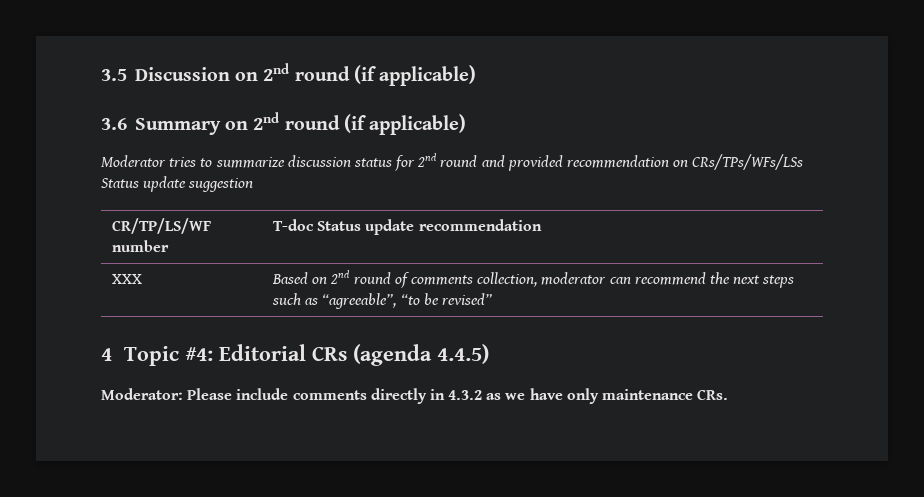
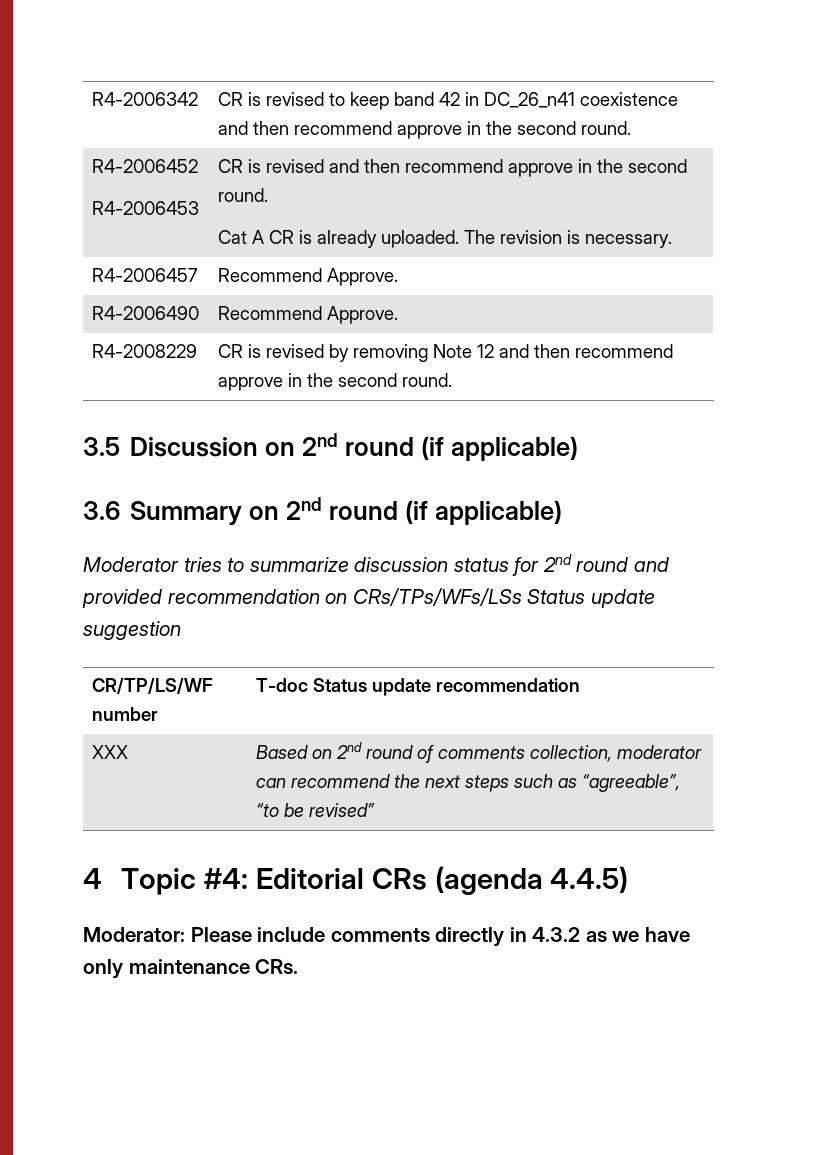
+ R4-2006342 | CR is revised to keep band 42 in DC_26_n41 coexistence and then recommend approve in the second round.
+ R4-2006452
+ R4-2006453 | CR is revised and then recommend approve in the second round.
+ Cat A CR is already uploaded. The revision is necessary.
+ R4-2006457 | Recommend Approve.
+ R4-2006490 | Recommend Approve.
+ R4-2008229 | CR is revised by removing Note 12 and then recommend approve in the second round.

